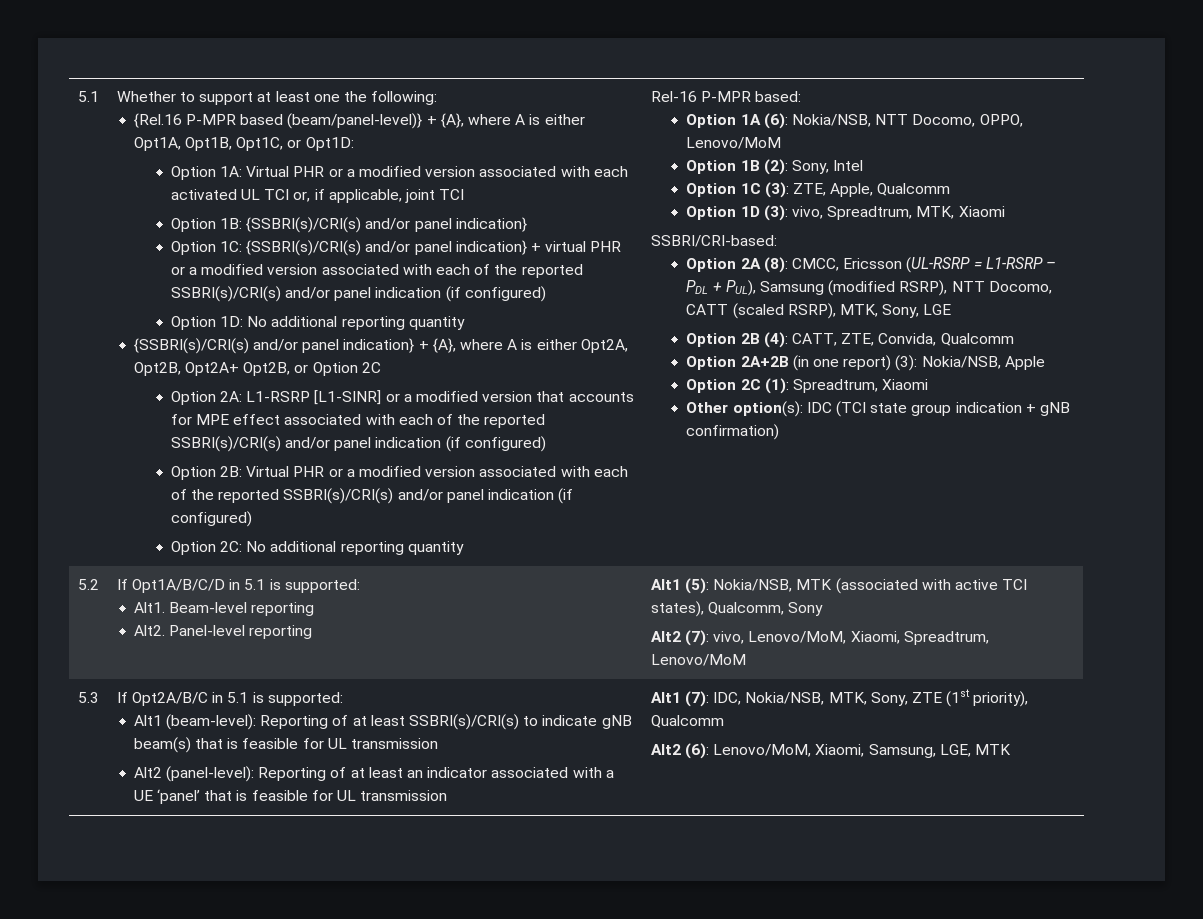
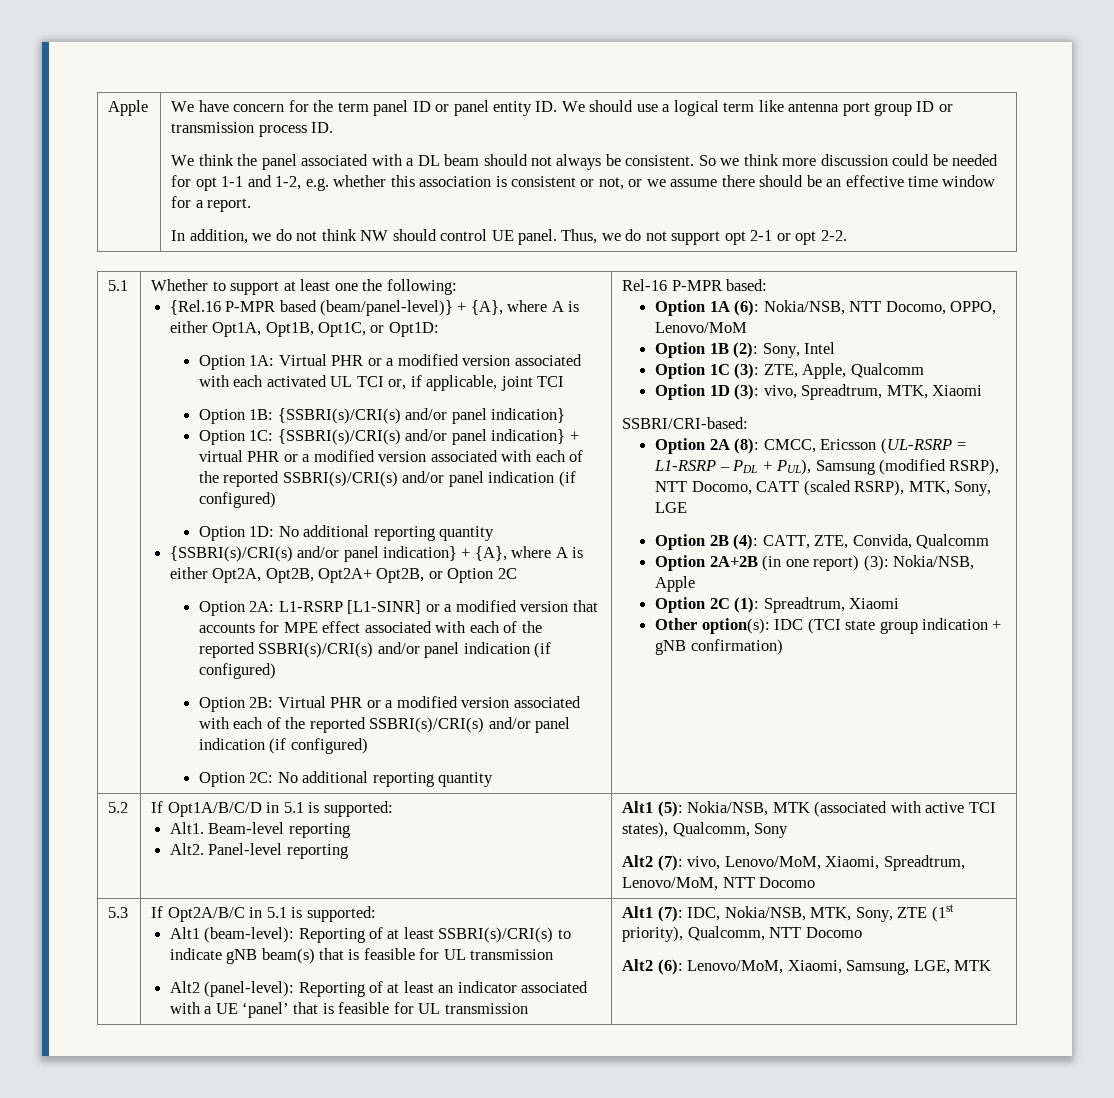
+ Apple | We have concern for the term panel ID or panel entity ID. We should use a logical term like antenna port group ID or transmission process ID.
+ We think the panel associated with a DL beam should not always be consistent. So we think more discussion could be needed for opt 1-1 and 1-2, e.g. whether this association is consistent or not, or we assume there should be an effective time window for a report.
+ In addition, we do not think NW should control UE panel. Thus, we do not support opt 2-1 or opt 2-2.
  5.2 | If Opt1A/B/C/D in 5.1 is supported:
  Alt1. Beam-level reporting
  Alt2. Panel-level reporting | Alt1 (5): Nokia/NSB, MTK (associated with active TCI states), Qualcomm, Sony
- Alt2 (7): vivo, Lenovo/MoM, Xiaomi, Spreadtrum, Lenovo/MoM
+ Alt2 (7): vivo, Lenovo/MoM, Xiaomi, Spreadtrum, Lenovo/MoM, NTT Docomo
- Alt1 (7): IDC, Nokia/NSB, MTK, Sony, ZTE (1st priority), Qualcomm
+ Alt1 (7): IDC, Nokia/NSB, MTK, Sony, ZTE (1st priority), Qualcomm, NTT Docomo

